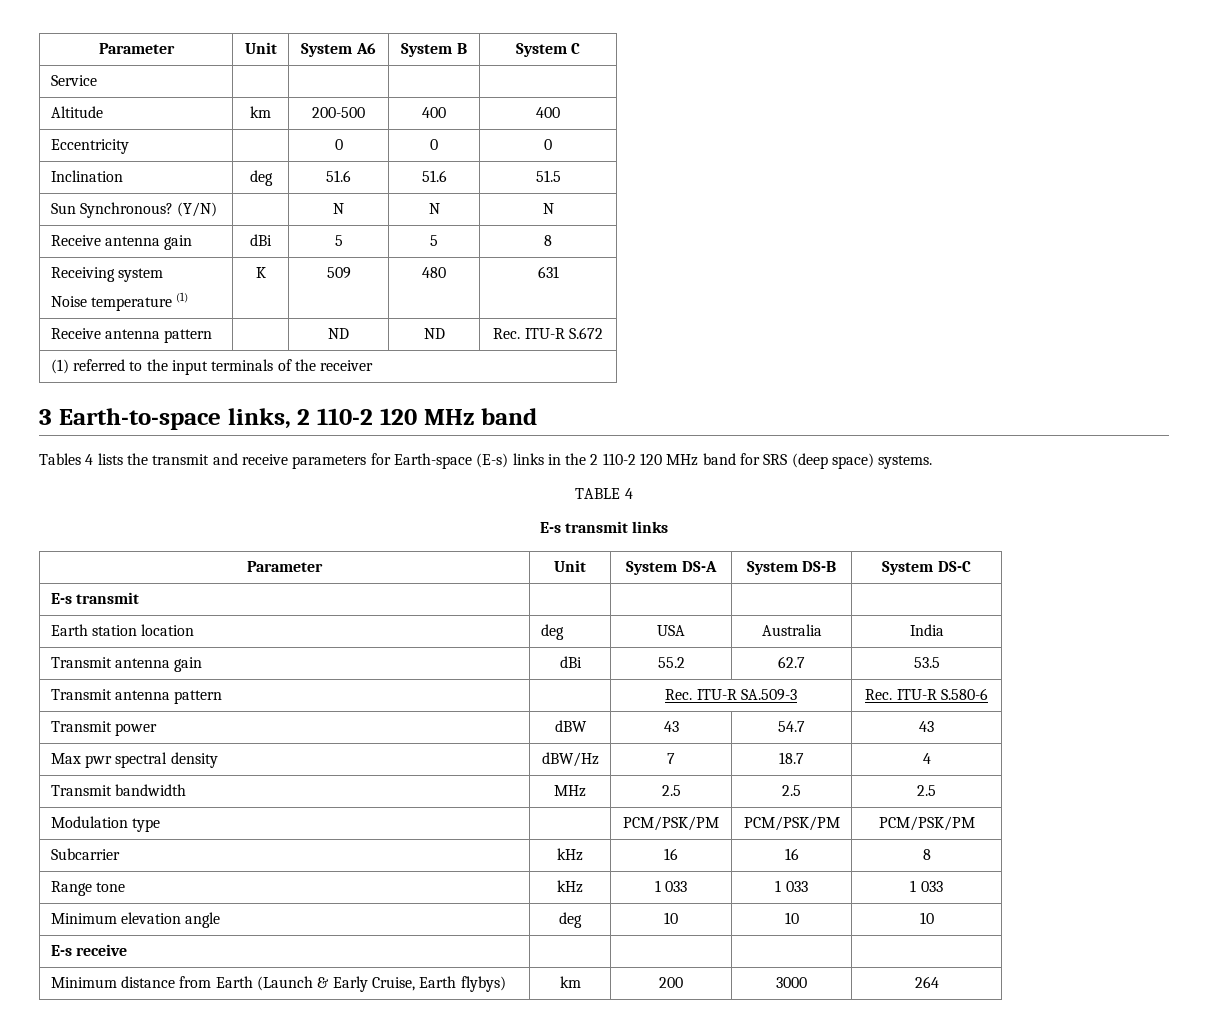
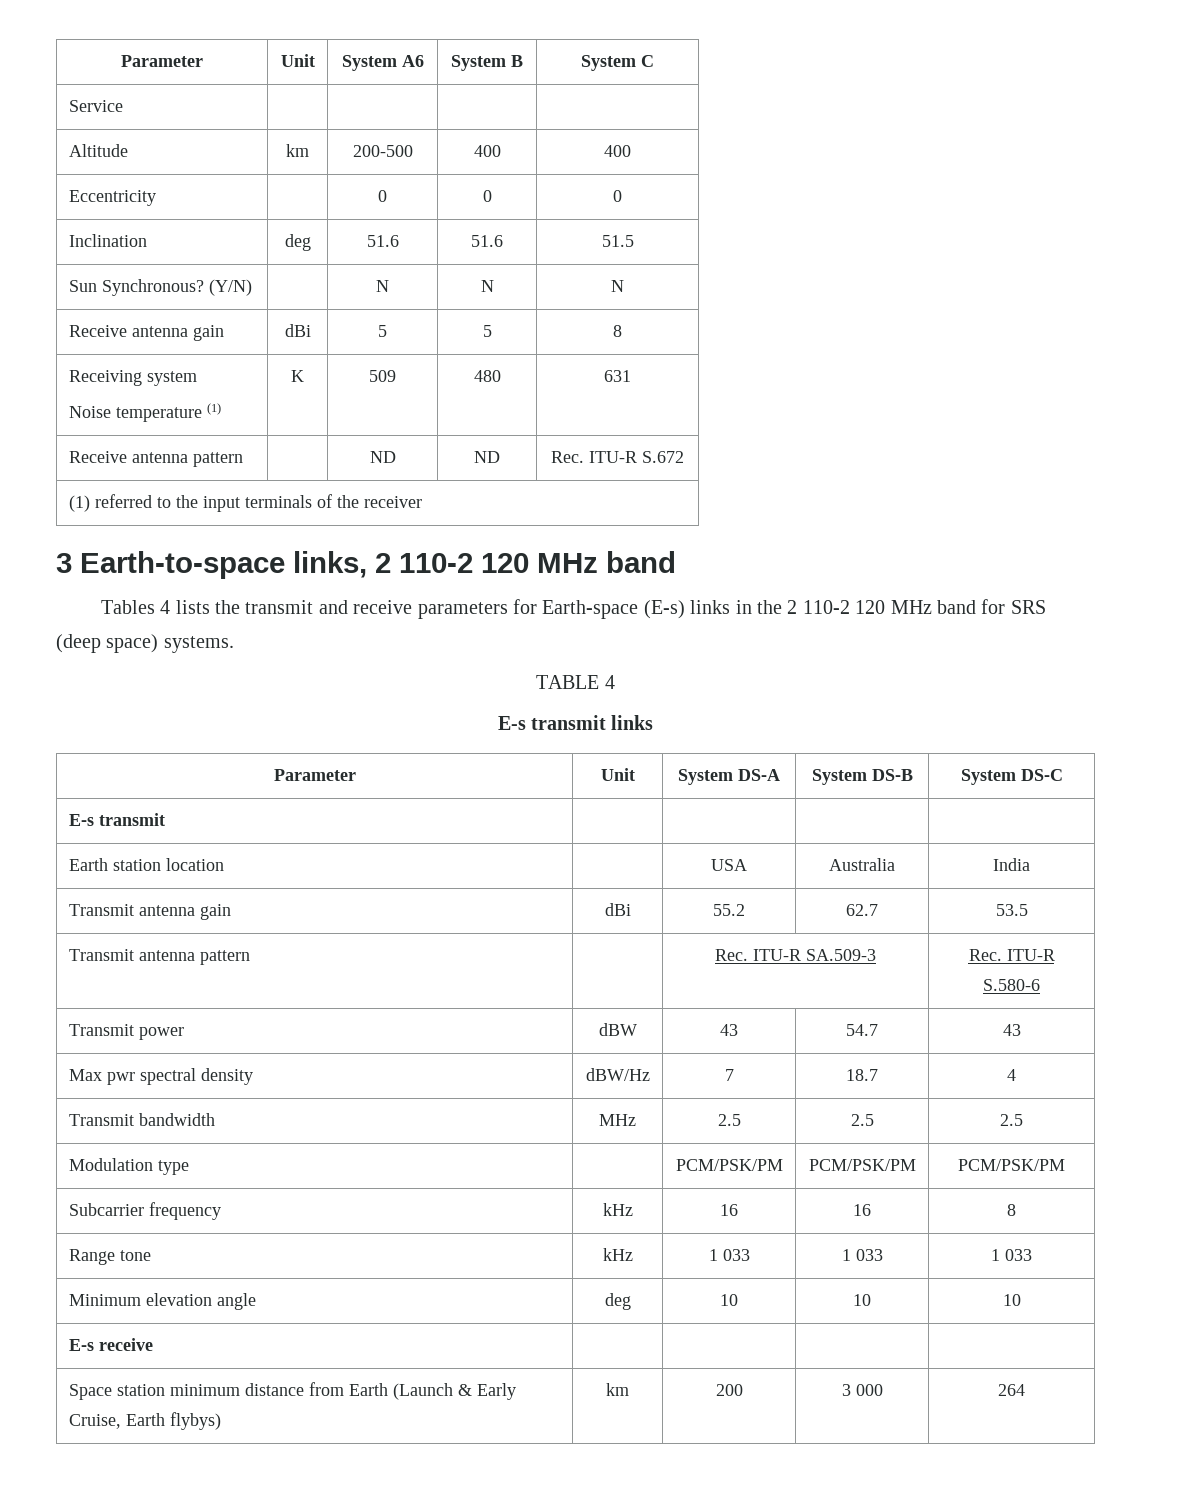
- Earth station location | deg | USA | Australia | India
+ Earth station location | | USA | Australia | India
- Subcarrier | kHz | 16 | 16 | 8
+ Subcarrier frequency | kHz | 16 | 16 | 8
- Minimum distance from Earth (Launch & Early Cruise, Earth flybys) | km | 200 | 3000 | 264
+ Space station minimum distance from Earth (Launch & Early Cruise, Earth flybys) | km | 200 | 3 000 | 264

